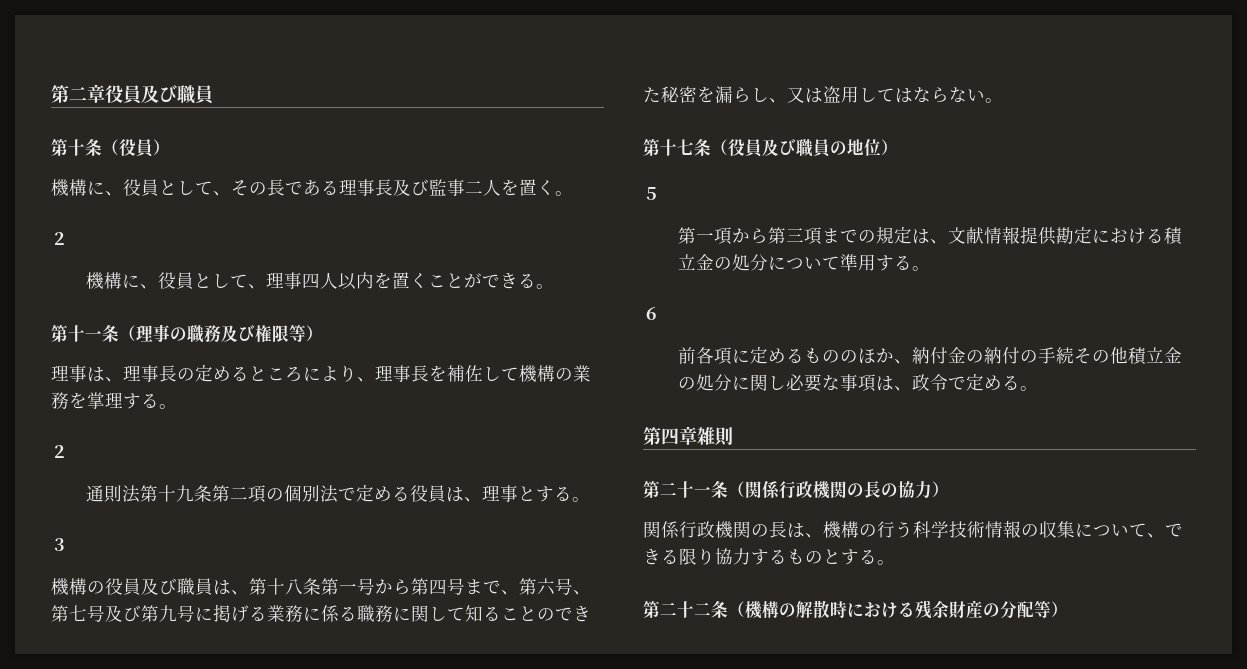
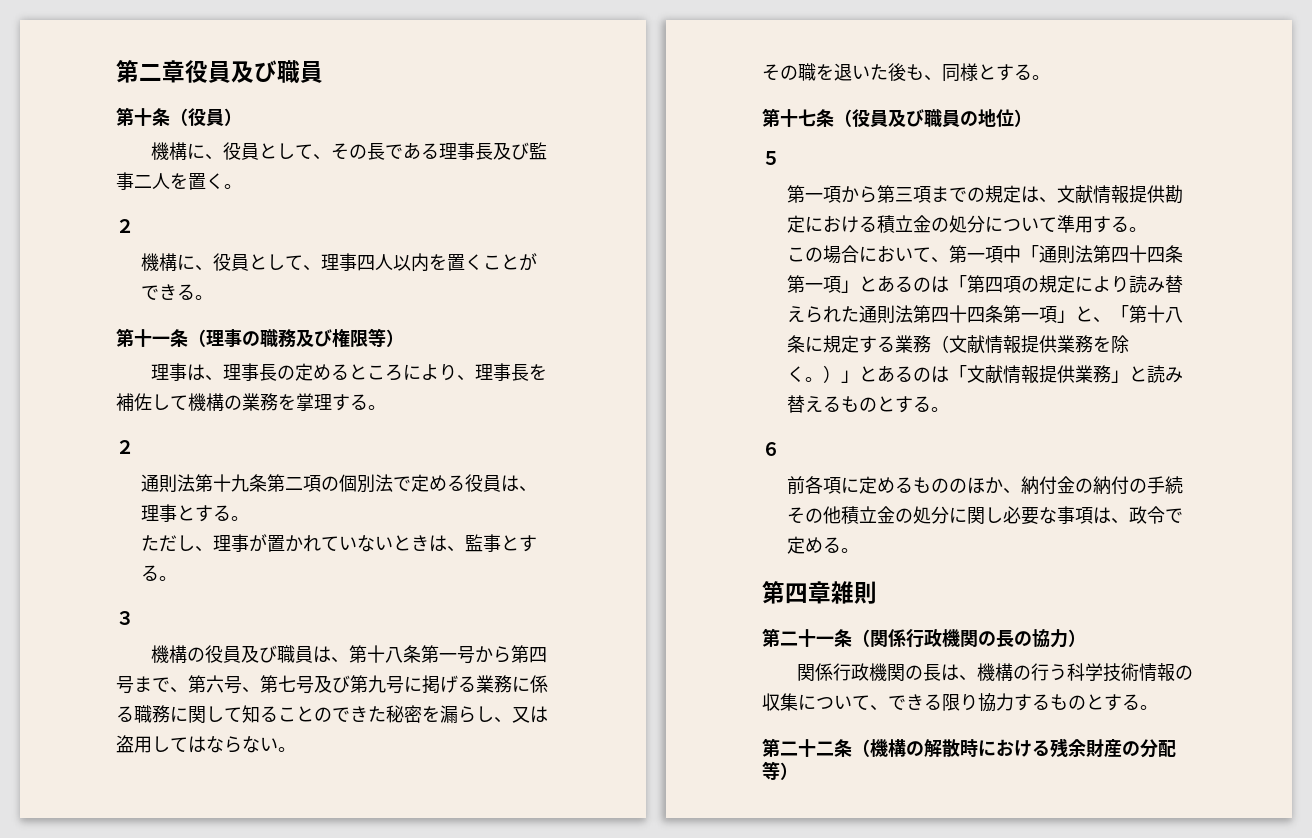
+ ただし、理事が置かれていないときは、監事とする。
+ その職を退いた後も、同様とする。
+ この場合において、第一項中「通則法第四十四条第一項」とあるのは「第四項の規定により読み替えられた通則法第四十四条第一項」と、「第十八条に規定する業務（文献情報提供業務を除く。）」とあるのは「文献情報提供業務」と読み替えるものとする。

